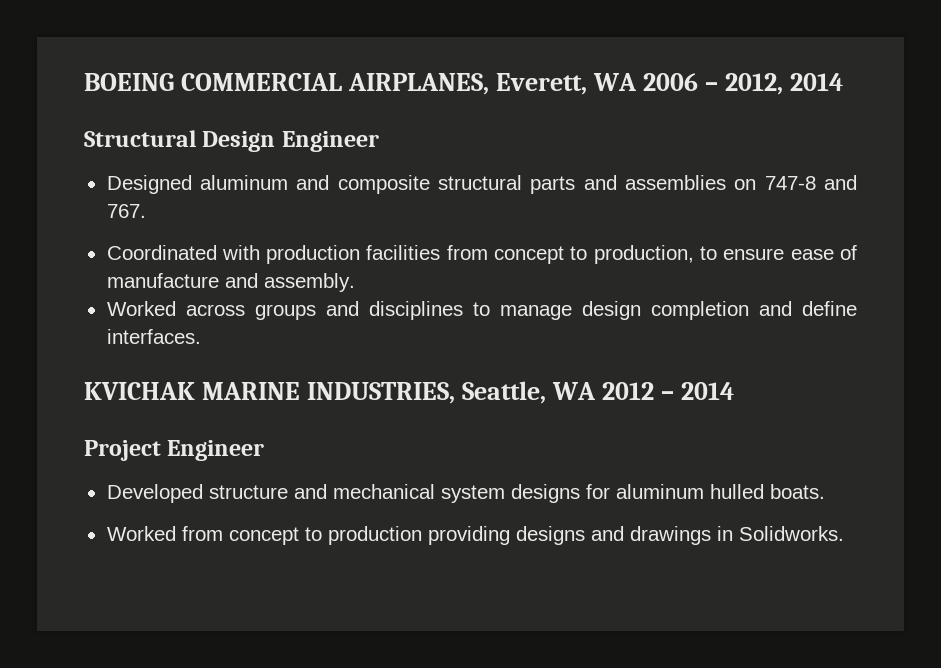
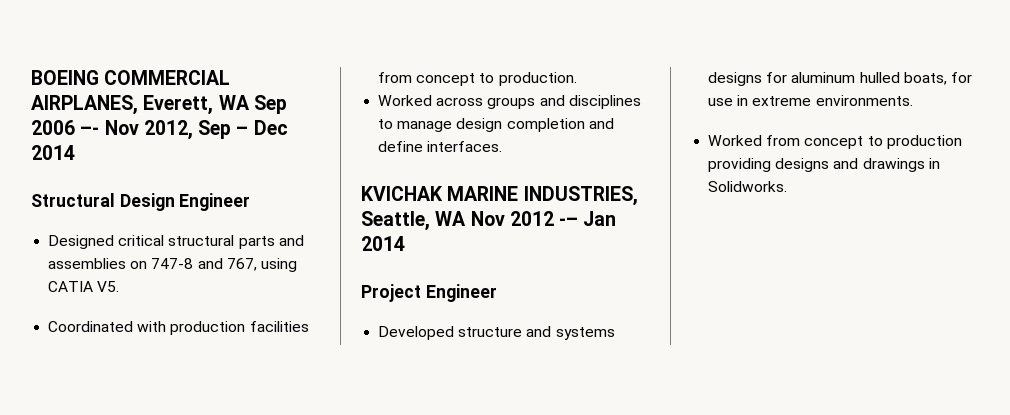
- BOEING COMMERCIAL AIRPLANES, Everett, WA 2006 – 2012, 2014
+ BOEING COMMERCIAL AIRPLANES, Everett, WA Sep 2006 –- Nov 2012, Sep – Dec 2014
- Designed aluminum and composite structural parts and assemblies on 747-8 and 767.
+ Designed critical structural parts and assemblies on 747-8 and 767, using CATIA V5.
- Coordinated with production facilities from concept to production, to ensure ease of manufacture and assembly.
+ Coordinated with production facilities from concept to production.
- KVICHAK MARINE INDUSTRIES, Seattle, WA 2012 – 2014
+ KVICHAK MARINE INDUSTRIES, Seattle, WA Nov 2012 -– Jan 2014
- Developed structure and mechanical system designs for aluminum hulled boats.
+ Developed structure and systems designs for aluminum hulled boats, for use in extreme environments.

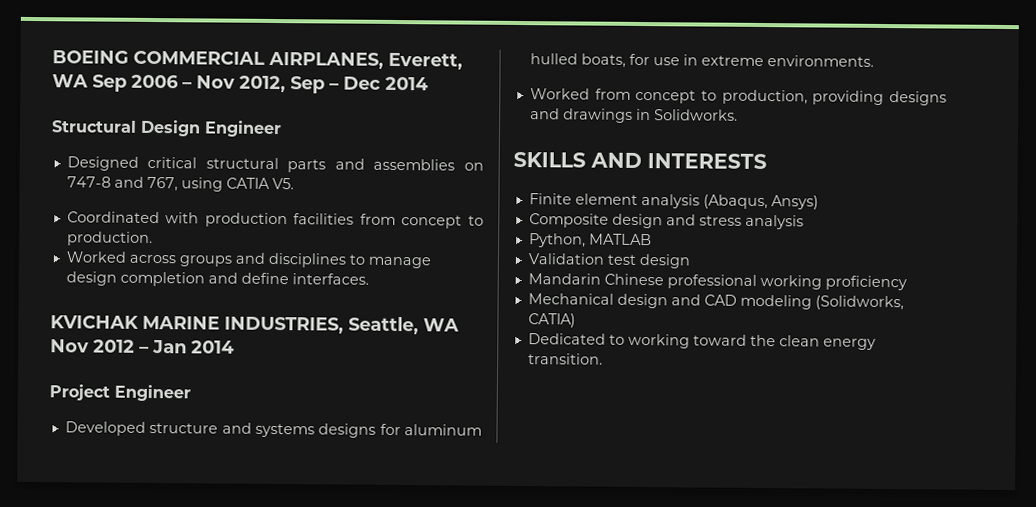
- BOEING COMMERCIAL AIRPLANES, Everett, WA Sep 2006 –- Nov 2012, Sep – Dec 2014
+ BOEING COMMERCIAL AIRPLANES, Everett, WA Sep 2006 – Nov 2012, Sep – Dec 2014
- KVICHAK MARINE INDUSTRIES, Seattle, WA Nov 2012 -– Jan 2014
+ KVICHAK MARINE INDUSTRIES, Seattle, WA Nov 2012 – Jan 2014
- Worked from concept to production providing designs and drawings in Solidworks.
+ Worked from concept to production, providing designs and drawings in Solidworks.
+ SKILLS AND INTERESTS
+ Finite element analysis (Abaqus, Ansys)
+ Composite design and stress analysis
+ Python, MATLAB
+ Validation test design
+ Mandarin Chinese professional working proficiency
+ Mechanical design and CAD modeling (Solidworks, CATIA)
+ Dedicated to working toward the clean energy transition.

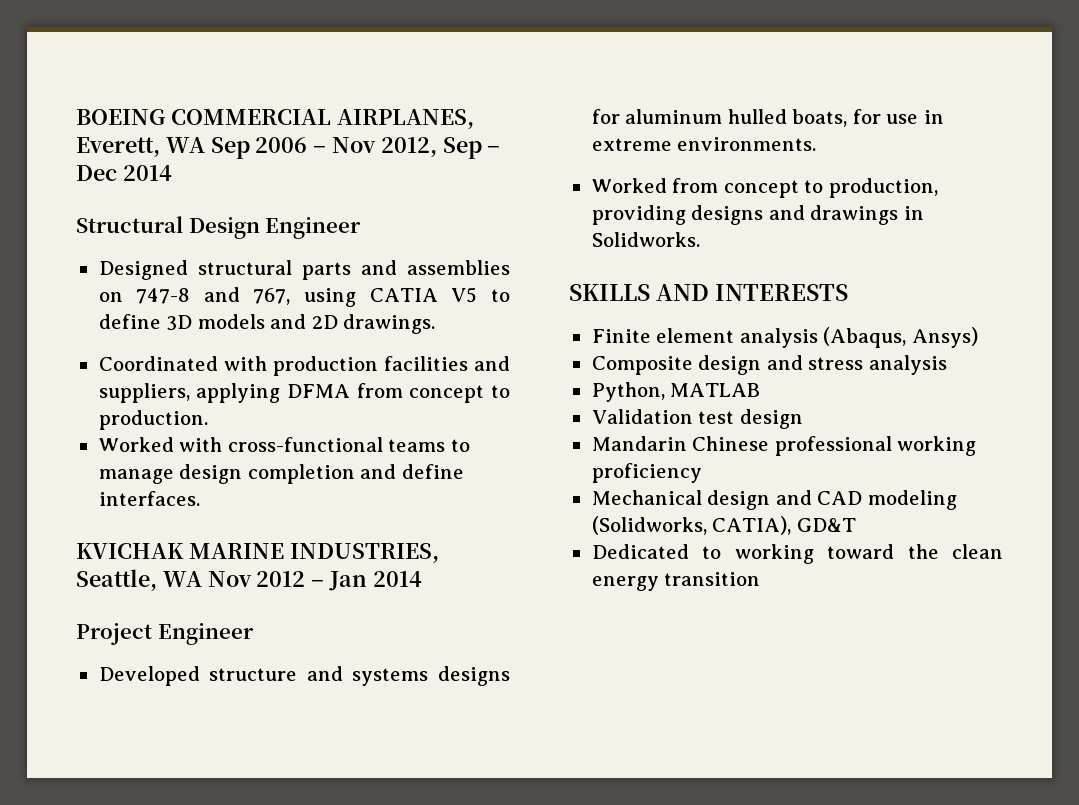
- Designed critical structural parts and assemblies on 747-8 and 767, using CATIA V5.
+ Designed structural parts and assemblies on 747-8 and 767, using CATIA V5 to define 3D models and 2D drawings.
- Coordinated with production facilities from concept to production.
+ Coordinated with production facilities and suppliers, applying DFMA from concept to production.
- Worked across groups and disciplines to manage design completion and define interfaces.
+ Worked with cross-functional teams to manage design completion and define interfaces.
- Mechanical design and CAD modeling (Solidworks, CATIA)
+ Mechanical design and CAD modeling (Solidworks, CATIA), GD&T
- Dedicated to working toward the clean energy transition.
+ Dedicated to working toward the clean energy transition

